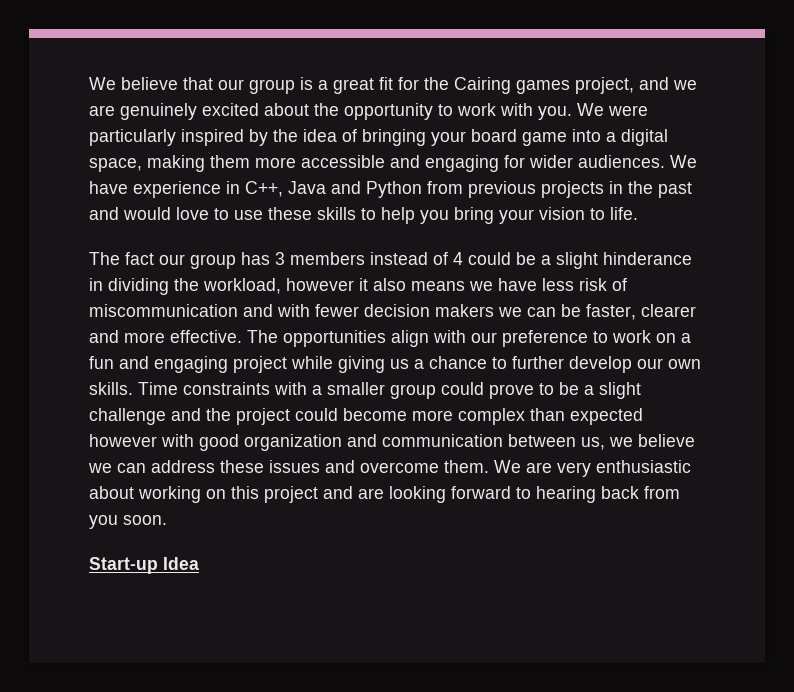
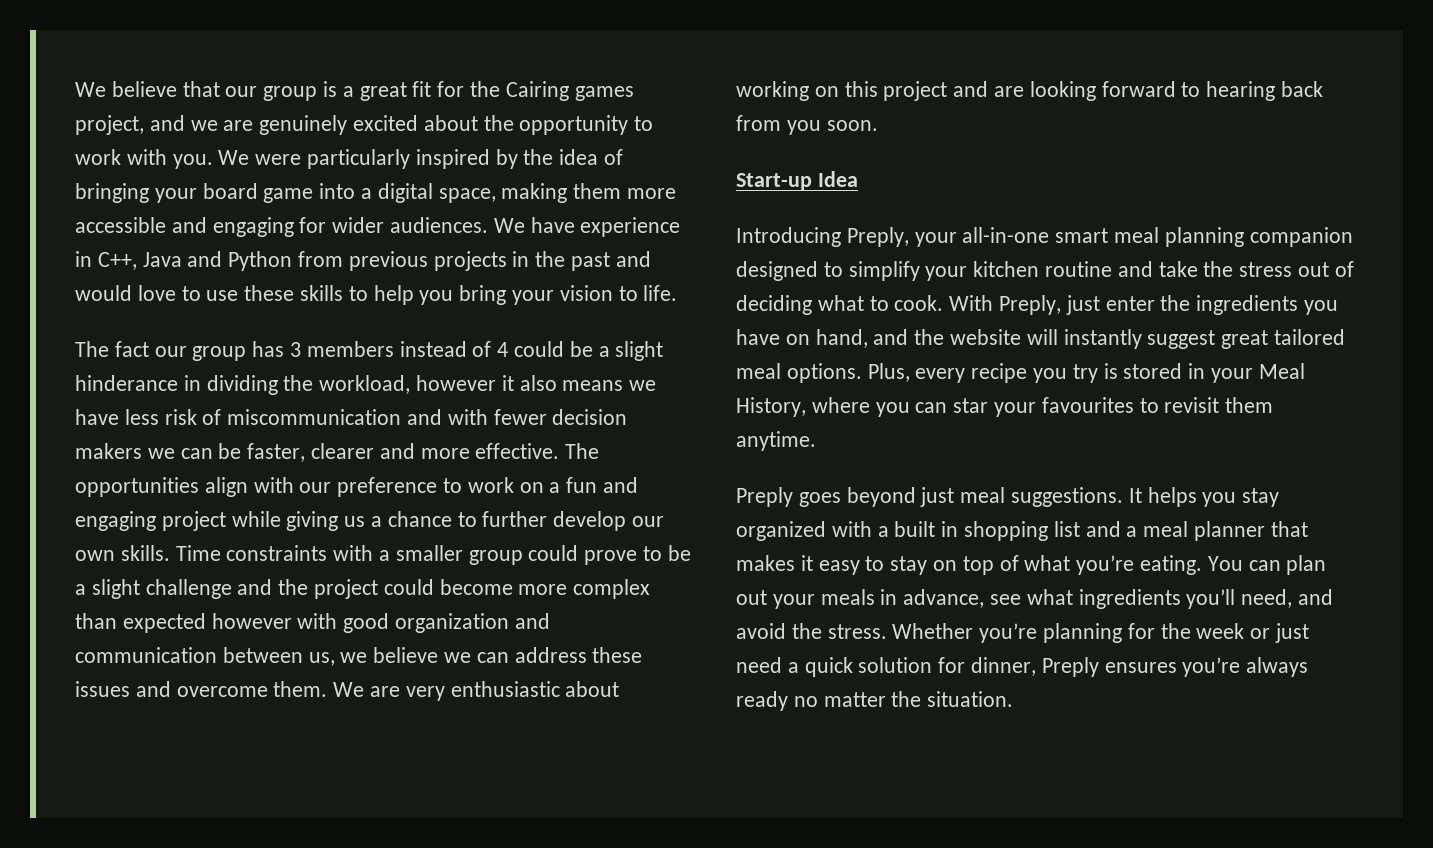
+ Introducing Preply, your all-in-one smart meal planning companion designed to simplify your kitchen routine and take the stress out of deciding what to cook. With Preply, just enter the ingredients you have on hand, and the website will instantly suggest great tailored meal options. Plus, every recipe you try is stored in your Meal History, where you can star your favourites to revisit them anytime.
+ Preply goes beyond just meal suggestions. It helps you stay organized with a built in shopping list and a meal planner that makes it easy to stay on top of what you’re eating. You can plan out your meals in advance, see what ingredients you’ll need, and avoid the stress. Whether you’re planning for the week or just need a quick solution for dinner, Preply ensures you’re always ready no matter the situation.

